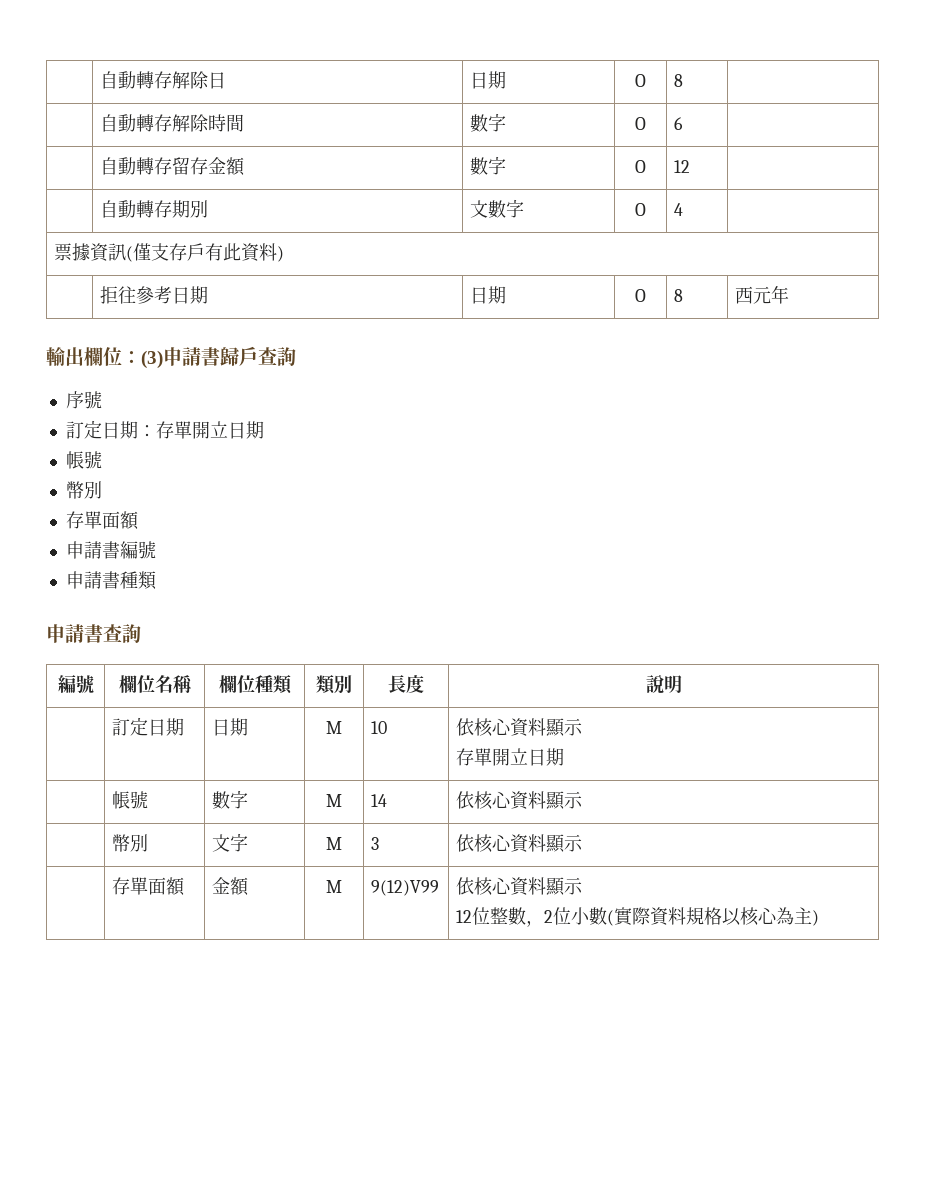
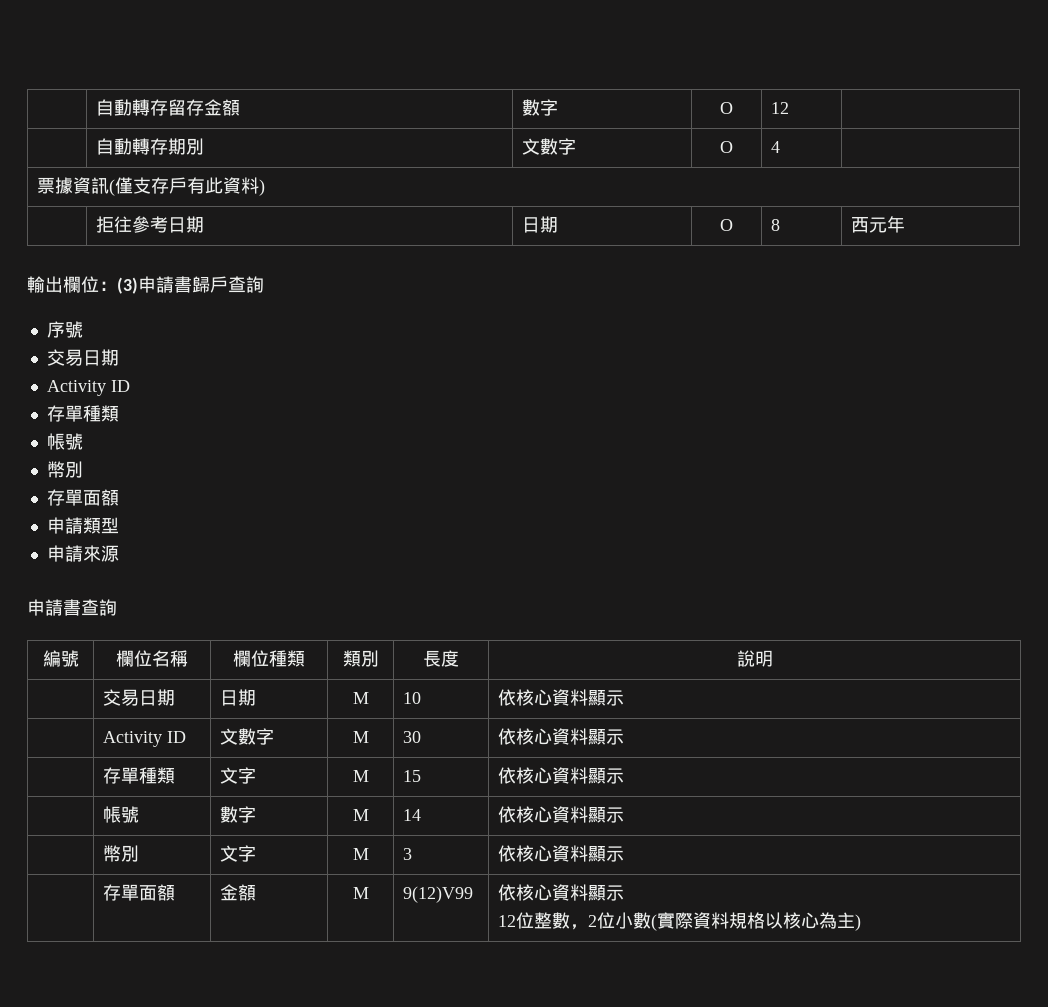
- | 自動轉存解除日 | 日期 | O | 8 |
- | 自動轉存解除時間 | 數字 | O | 6 |
  序號
- 訂定日期：存單開立日期
+ 交易日期
+ Activity ID
+ 存單種類
- 申請書編號
- 申請書種類
+ 申請類型
+ 申請來源
- | 訂定日期 | 日期 | M | 10 | 依核心資料顯示
- 存單開立日期
+ | 交易日期 | 日期 | M | 10 | 依核心資料顯示
+ | Activity ID | 文數字 | M | 30 | 依核心資料顯示
+ | 存單種類 | 文字 | M | 15 | 依核心資料顯示

